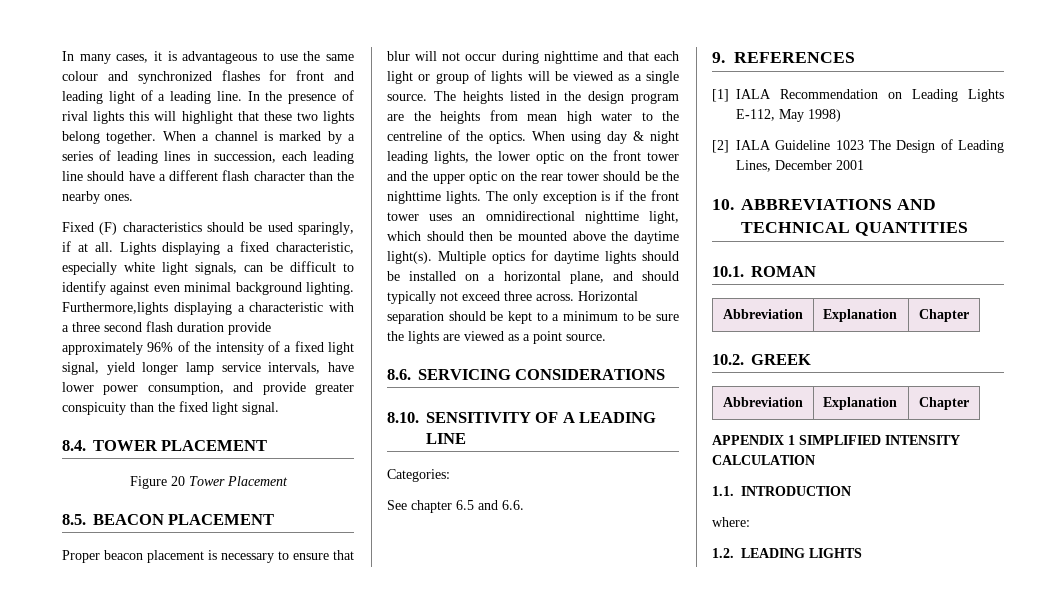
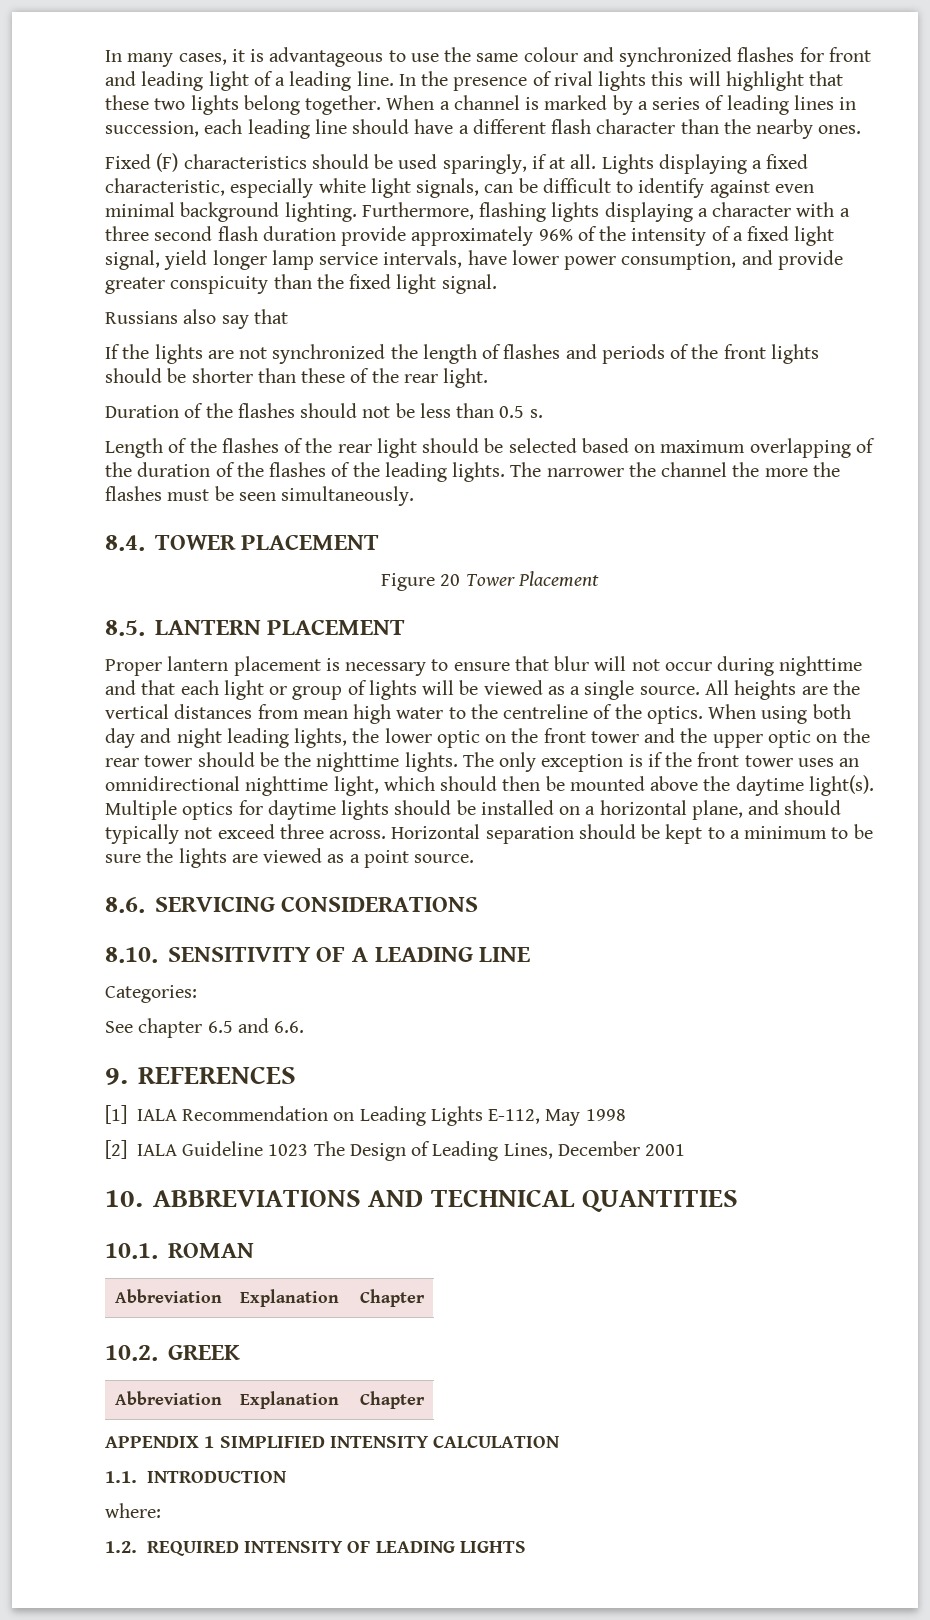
- Furthermore,lights displaying a characteristic with a three second flash duration provide approximately 96% of the intensity of a fixed light signal, yield longer lamp service intervals, have lower power consumption, and provide greater conspicuity than the fixed light signal.
+ Furthermore, flashing lights displaying a character with a three second flash duration provide approximately 96% of the intensity of a fixed light signal, yield longer lamp service intervals, have lower power consumption, and provide greater conspicuity than the fixed light signal.
+ Russians also say that
+ If the lights are not synchronized the length of flashes and periods of the front lights should be shorter than these of the rear light.
+ Duration of the flashes should not be less than 0.5 s.
+ Length of the flashes of the rear light should be selected based on maximum overlapping of the duration of the flashes of the leading lights. The narrower the channel the more the flashes must be seen simultaneously.
- 8.5. BEACON PLACEMENT
+ 8.5. LANTERN PLACEMENT
- Proper beacon placement is necessary to ensure that blur will not occur during nighttime and that each light or group of lights will be viewed as a single source.
+ Proper lantern placement is necessary to ensure that blur will not occur during nighttime and that each light or group of lights will be viewed as a single source.
- The heights listed in the design program are the heights from mean high water to the centreline of the optics.
+ All heights are the vertical distances from mean high water to the centreline of the optics.
- When using day & night leading lights, the lower optic on the front tower and the upper optic on the rear tower should be the nighttime lights.
+ When using both day and night leading lights, the lower optic on the front tower and the upper optic on the rear tower should be the nighttime lights.
- [1] IALA Recommendation on Leading Lights E-112, May 1998)
+ [1] IALA Recommendation on Leading Lights E-112, May 1998
- 1.2. LEADING LIGHTS
+ 1.2. REQUIRED INTENSITY OF LEADING LIGHTS

